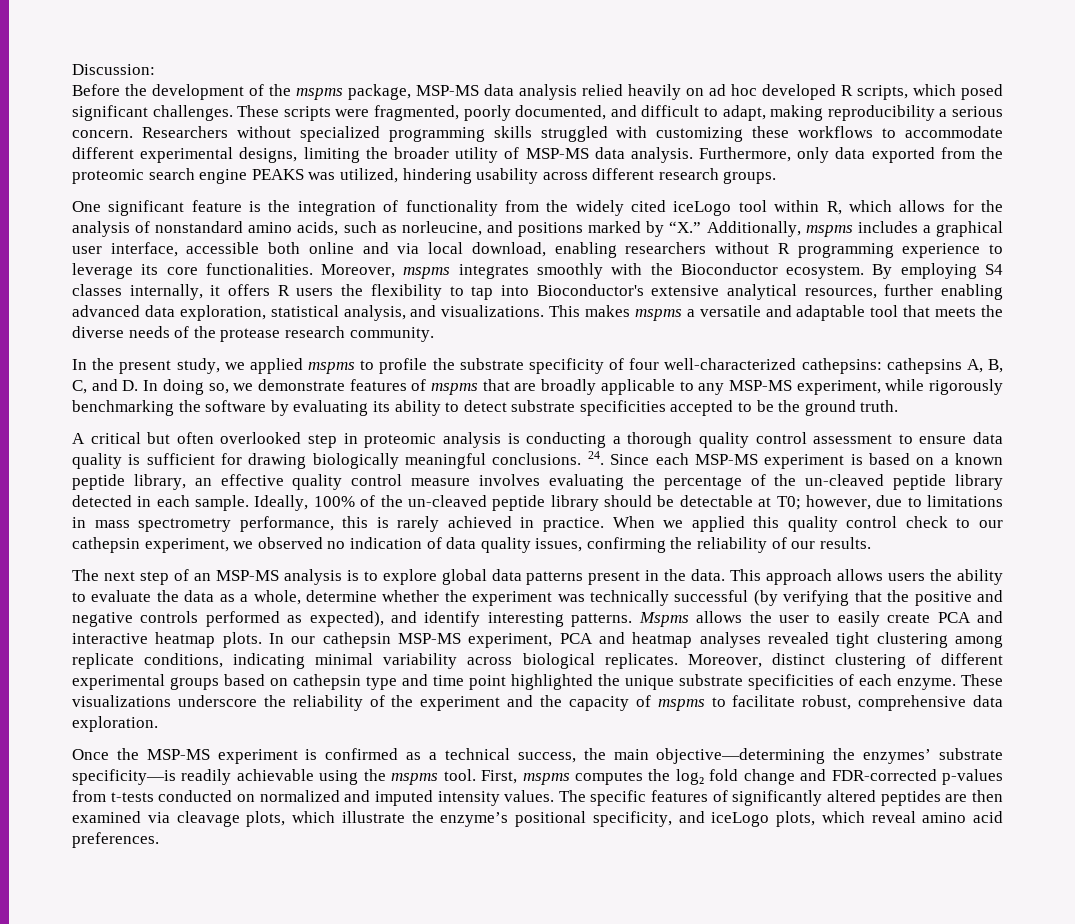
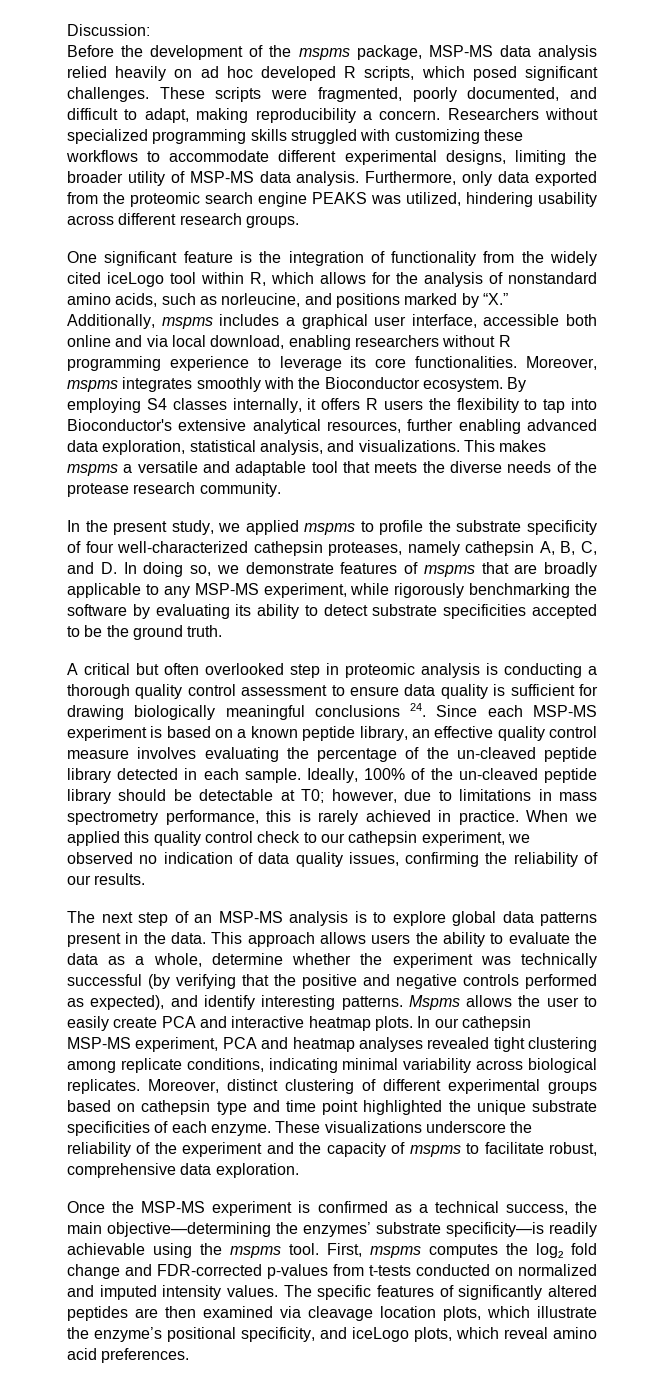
- These scripts were fragmented, poorly documented, and difficult to adapt, making reproducibility a serious concern.
+ These scripts were fragmented, poorly documented, and difficult to adapt, making reproducibility a concern.
- In the present study, we applied mspms to profile the substrate specificity of four well-characterized cathepsins: cathepsins A, B, C, and D. In doing so, we demonstrate features of mspms that are broadly applicable to any MSP-MS experiment, while rigorously benchmarking the software by evaluating its ability to detect substrate specificities accepted to be the ground truth.
+ In the present study, we applied mspms to profile the substrate specificity of four well-characterized cathepsin proteases, namely cathepsin A, B, C, and D. In doing so, we demonstrate features of mspms that are broadly applicable to any MSP-MS experiment, while rigorously benchmarking the software by evaluating its ability to detect substrate specificities accepted to be the ground truth.
- A critical but often overlooked step in proteomic analysis is conducting a thorough quality control assessment to ensure data quality is sufficient for drawing biologically meaningful conclusions. 24. Since each MSP-MS experiment is based on a known peptide library, an effective quality control measure involves evaluating the percentage of the un-cleaved peptide library detected in each sample.
+ A critical but often overlooked step in proteomic analysis is conducting a thorough quality control assessment to ensure data quality is sufficient for drawing biologically meaningful conclusions 24. Since each MSP-MS experiment is based on a known peptide library, an effective quality control measure involves evaluating the percentage of the un-cleaved peptide library detected in each sample.
- The specific features of significantly altered peptides are then examined via cleavage plots, which illustrate the enzyme’s positional specificity, and iceLogo plots, which reveal amino acid preferences.
+ The specific features of significantly altered peptides are then examined via cleavage location plots, which illustrate the enzyme’s positional specificity, and iceLogo plots, which reveal amino acid preferences.

